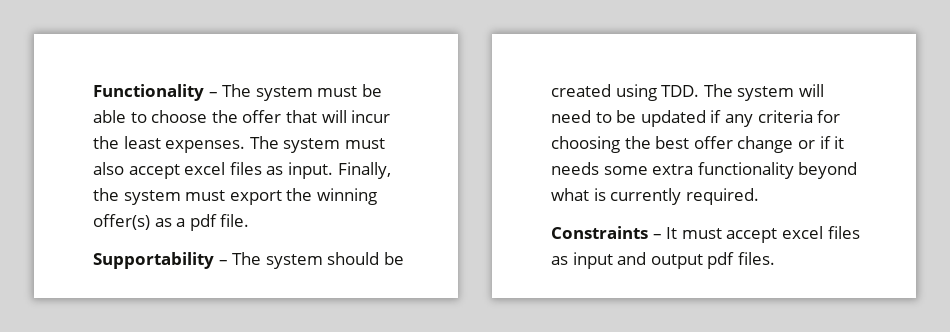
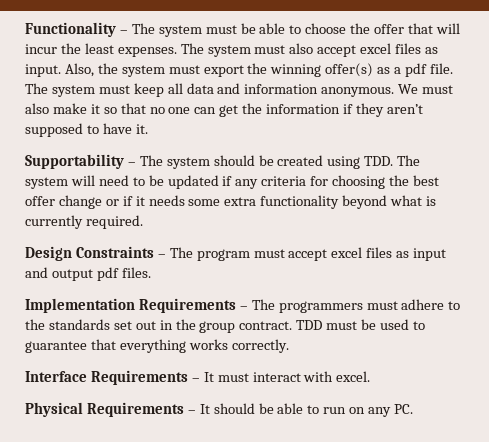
- Finally, the system must export the winning offer(s) as a pdf file.
+ Also, the system must export the winning offer(s) as a pdf file. The system must keep all data and information anonymous. We must also make it so that no one can get the information if they aren’t supposed to have it.
- Constraints – It must accept excel files as input and output pdf files.
+ Design Constraints – The program must accept excel files as input and output pdf files.
+ Implementation Requirements – The programmers must adhere to the standards set out in the group contract. TDD must be used to guarantee that everything works correctly.
+ Interface Requirements – It must interact with excel.
+ Physical Requirements – It should be able to run on any PC.

